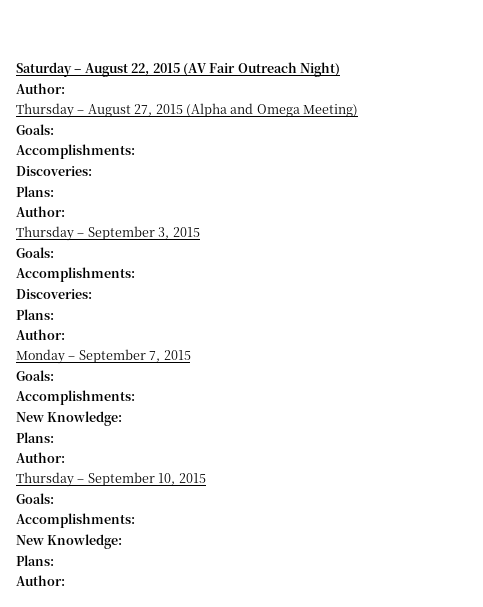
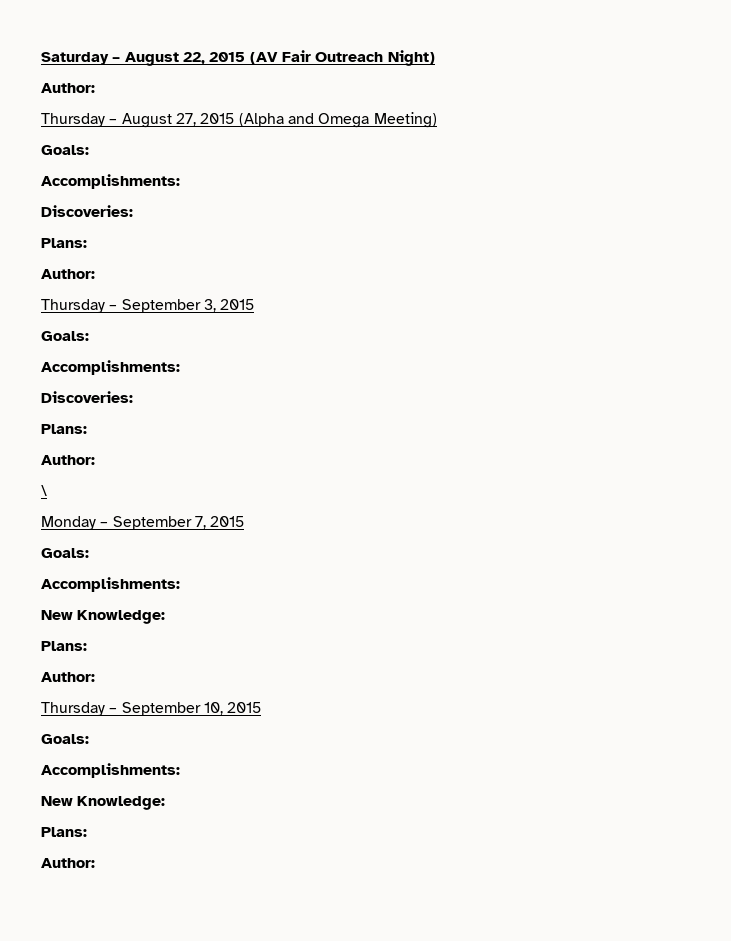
+ \

